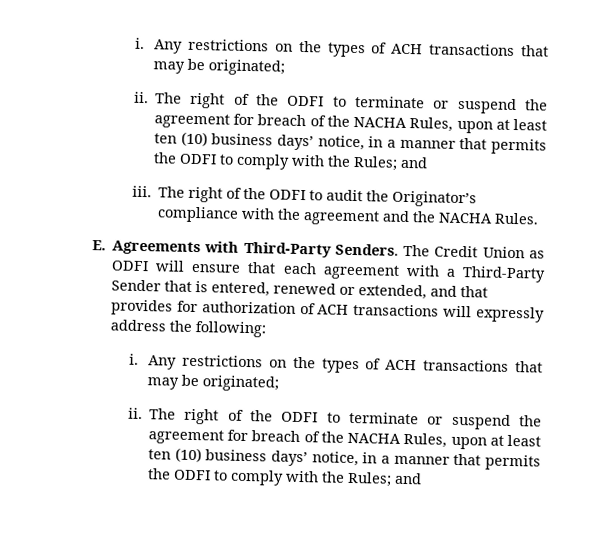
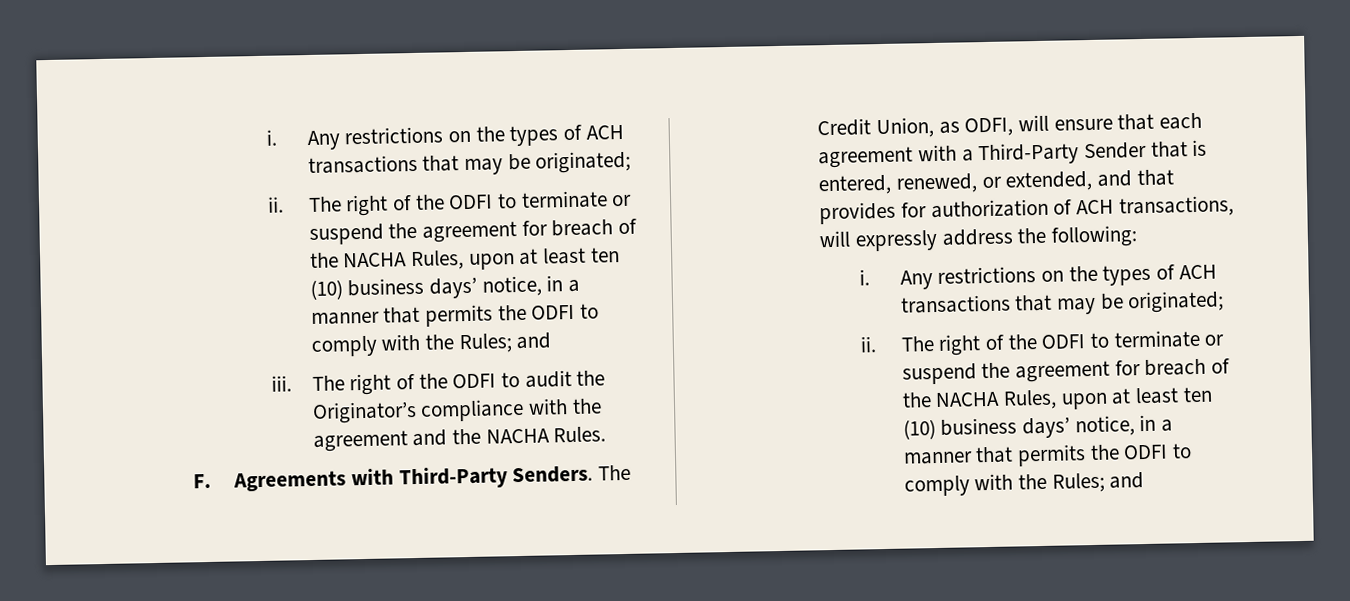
- E. Agreements with Third-Party Senders.
+ F. Agreements with Third-Party Senders.
- The Credit Union as ODFI will ensure that each agreement with a Third-Party Sender that is entered, renewed or extended, and that provides for authorization of ACH transactions will expressly address the following:
+ The Credit Union, as ODFI, will ensure that each agreement with a Third-Party Sender that is entered, renewed, or extended, and that provides for authorization of ACH transactions, will expressly address the following:

